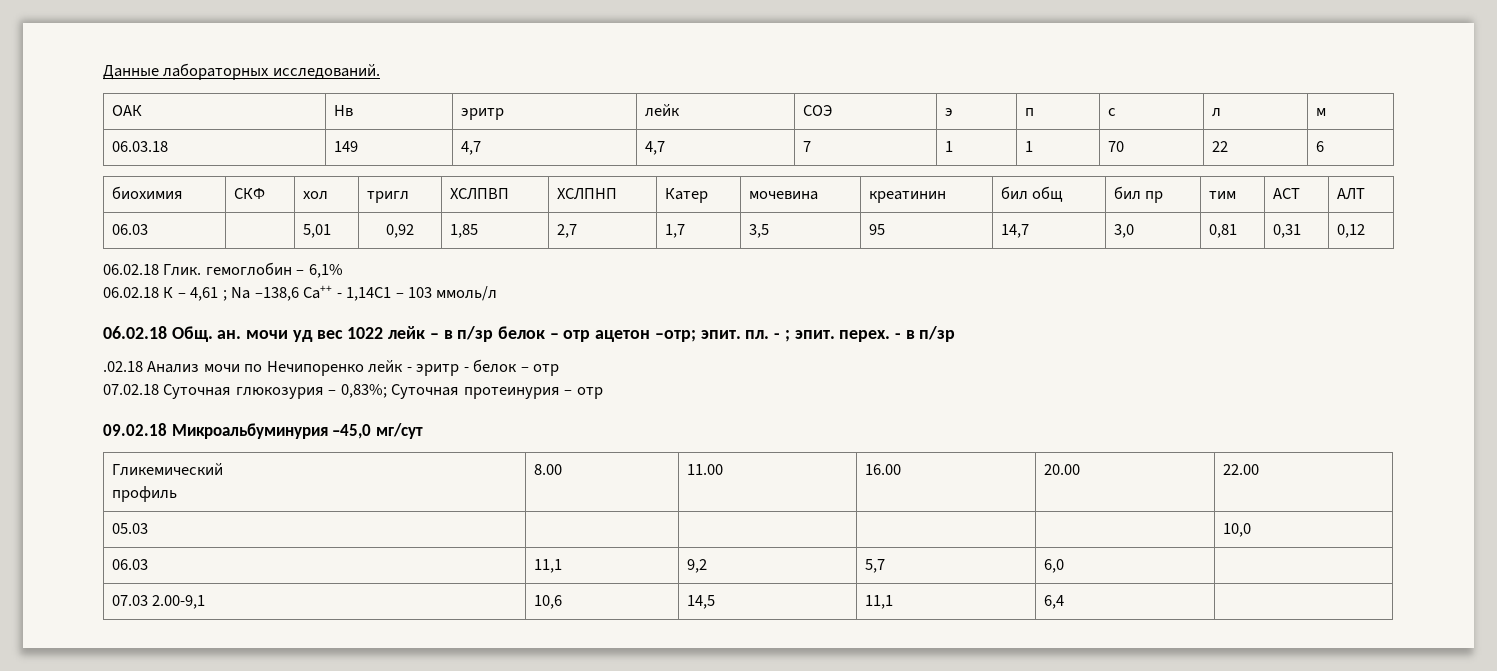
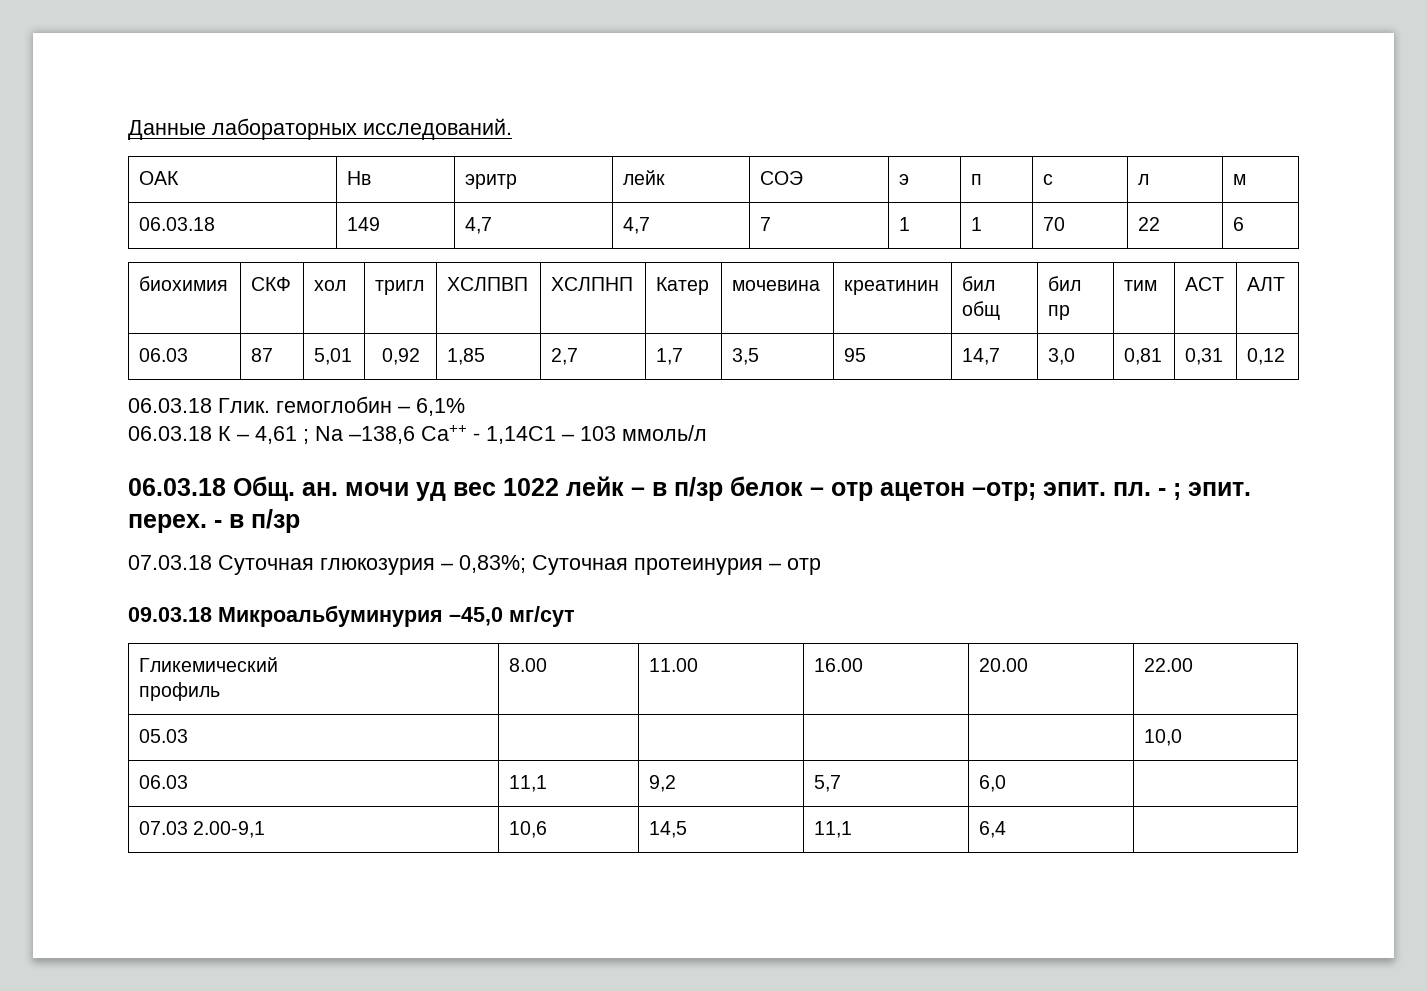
- 06.03 | | 5,01 | 0,92 | 1,85 | 2,7 | 1,7 | 3,5 | 95 | 14,7 | 3,0 | 0,81 | 0,31 | 0,12
+ 06.03 | 87 | 5,01 | 0,92 | 1,85 | 2,7 | 1,7 | 3,5 | 95 | 14,7 | 3,0 | 0,81 | 0,31 | 0,12
- 06.02.18 Глик. гемоглобин – 6,1%
+ 06.03.18 Глик. гемоглобин – 6,1%
- 06.02.18 К – 4,61 ; Nа –138,6 Са++ - 1,14С1 – 103 ммоль/л
+ 06.03.18 К – 4,61 ; Nа –138,6 Са++ - 1,14С1 – 103 ммоль/л
- 06.02.18 Общ. ан. мочи уд вес 1022 лейк – в п/зр белок – отр ацетон –отр; эпит. пл.
+ 06.03.18 Общ. ан. мочи уд вес 1022 лейк – в п/зр белок – отр ацетон –отр; эпит. пл.
- .02.18 Анализ мочи по Нечипоренко лейк - эритр - белок – отр
- 07.02.18 Суточная глюкозурия – 0,83%; Суточная протеинурия – отр
+ 07.03.18 Суточная глюкозурия – 0,83%; Суточная протеинурия – отр
- 09.02.18 Микроальбуминурия –45,0 мг/сут
+ 09.03.18 Микроальбуминурия –45,0 мг/сут

